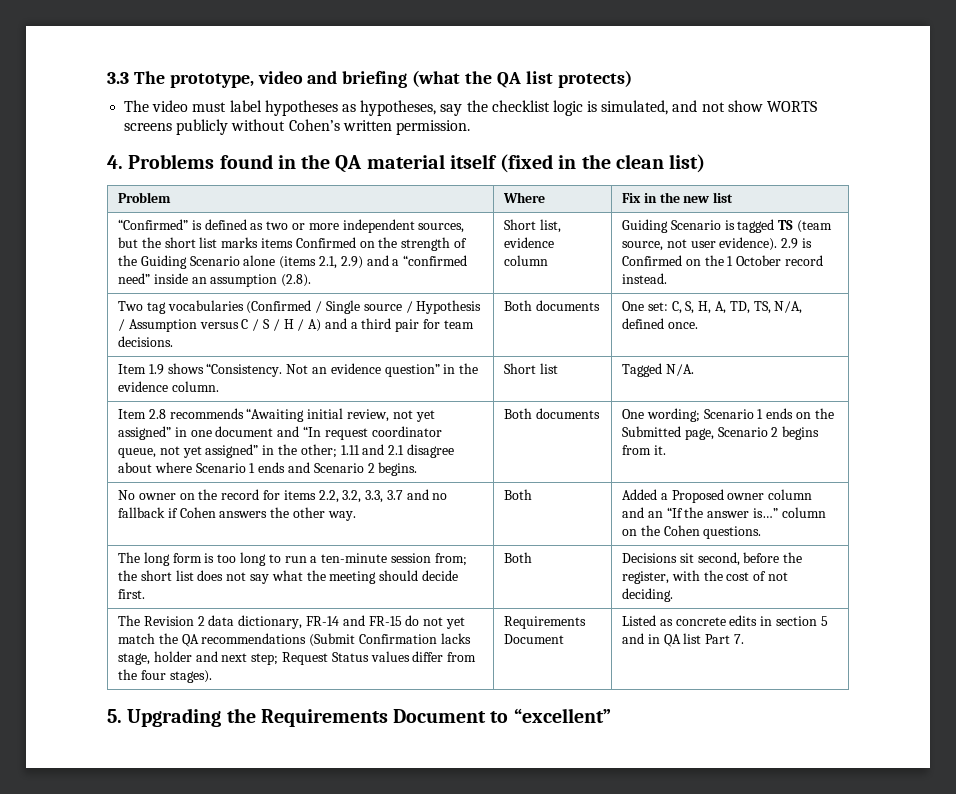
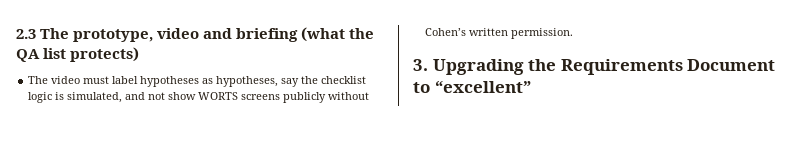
- 3.3 The prototype, video and briefing (what the QA list protects)
+ 2.3 The prototype, video and briefing (what the QA list protects)
- 4. Problems found in the QA material itself (fixed in the clean list)
- Problem | Where | Fix in the new list
- “Confirmed” is defined as two or more independent sources, but the short list marks items Confirmed on the strength of the Guiding Scenario alone (items 2.1, 2.9) and a “confirmed need” inside an assumption (2.8). | Short list, evidence column | Guiding Scenario is tagged TS (team source, not user evidence). 2.9 is Confirmed on the 1 October record instead.
- Two tag vocabularies (Confirmed / Single source / Hypothesis / Assumption versus C / S / H / A) and a third pair for team decisions. | Both documents | One set: C, S, H, A, TD, TS, N/A, defined once.
- Item 1.9 shows “Consistency. Not an evidence question” in the evidence column. | Short list | Tagged N/A.
- Item 2.8 recommends “Awaiting initial review, not yet assigned” in one document and “In request coordinator queue, not yet assigned” in the other; 1.11 and 2.1 disagree about where Scenario 1 ends and Scenario 2 begins. | Both documents | One wording; Scenario 1 ends on the Submitted page, Scenario 2 begins from it.
- No owner on the record for items 2.2, 3.2, 3.3, 3.7 and no fallback if Cohen answers the other way. | Both | Added a Proposed owner column and an “If the answer is…” column on the Cohen questions.
- The long form is too long to run a ten-minute session from; the short list does not say what the meeting should decide first. | Both | Decisions sit second, before the register, with the cost of not deciding.
- The Revision 2 data dictionary, FR-14 and FR-15 do not yet match the QA recommendations (Submit Confirmation lacks stage, holder and next step; Request Status values differ from the four stages). | Requirements Document | Listed as concrete edits in section 5 and in QA list Part 7.
- 5. Upgrading the Requirements Document to “excellent”
+ 3. Upgrading the Requirements Document to “excellent”

